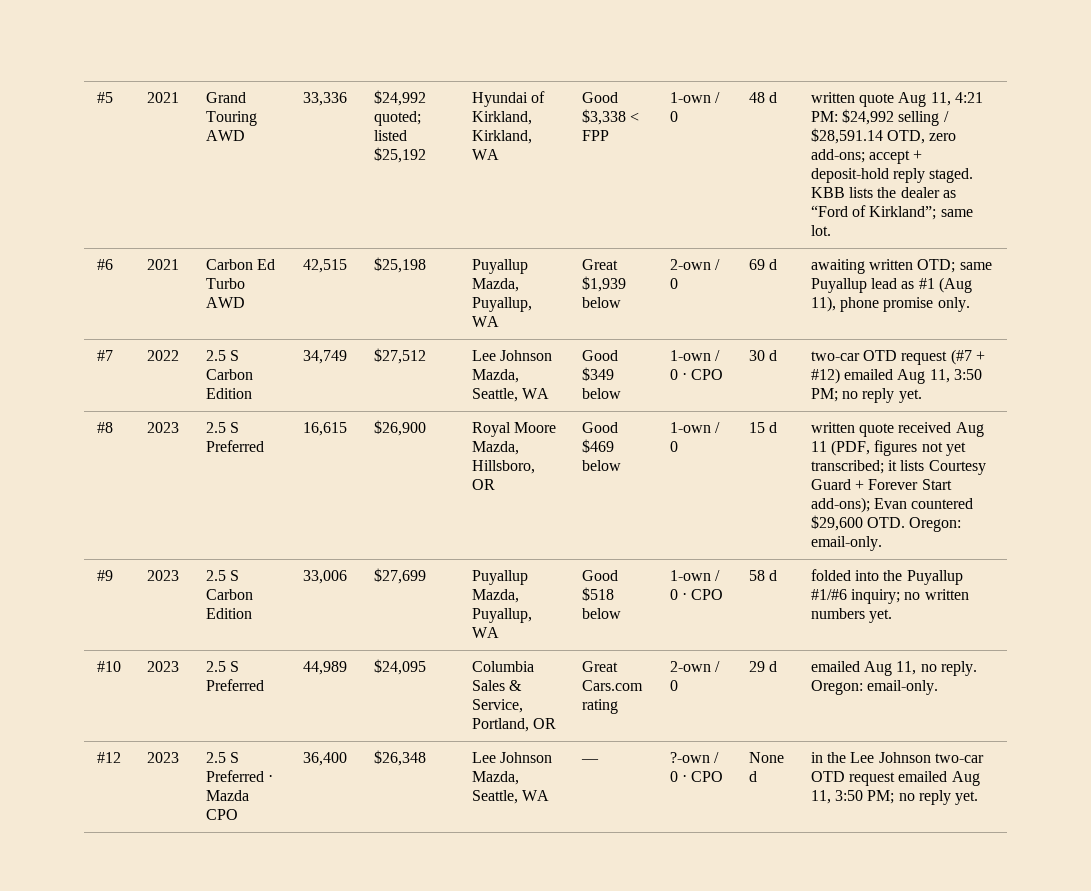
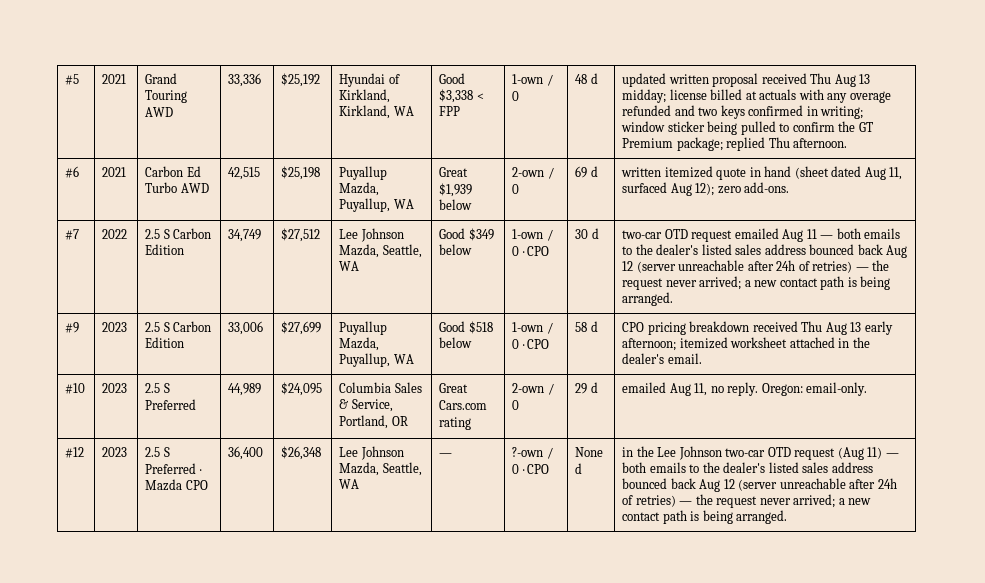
- $24,992 quoted; listed $25,192
+ $25,192
- written quote Aug 11, 4:21 PM: $24,992 selling / $28,591.14 OTD, zero add-ons; accept + deposit-hold reply staged. KBB lists the dealer as “Ford of Kirkland”; same lot.
+ updated written proposal received Thu Aug 13 midday; license billed at actuals with any overage refunded and two keys confirmed in writing; window sticker being pulled to confirm the GT Premium package; replied Thu afternoon.
- #6 | 2021 | Carbon Ed Turbo AWD | 42,515 | $25,198 | Puyallup Mazda, Puyallup, WA | Great $1,939 below | 2-own / 0 | 69 d | awaiting written OTD; same Puyallup lead as #1 (Aug 11), phone promise only.
+ #6 | 2021 | Carbon Ed Turbo AWD | 42,515 | $25,198 | Puyallup Mazda, Puyallup, WA | Great $1,939 below | 2-own / 0 | 69 d | written itemized quote in hand (sheet dated Aug 11, surfaced Aug 12); zero add-ons.
- two-car OTD request (#7 + #12) emailed Aug 11, 3:50 PM; no reply yet.
- #8 | 2023 | 2.5 S Preferred | 16,615 | $26,900 | Royal Moore Mazda, Hillsboro, OR | Good $469 below | 1-own / 0 | 15 d | written quote received Aug 11 (PDF, figures not yet transcribed; it lists Courtesy Guard + Forever Start add-ons); Evan countered $29,600 OTD. Oregon: email-only.
+ two-car OTD request emailed Aug 11 — both emails to the dealer's listed sales address bounced back Aug 12 (server unreachable after 24h of retries) — the request never arrived; a new contact path is being arranged.
- #9 | 2023 | 2.5 S Carbon Edition | 33,006 | $27,699 | Puyallup Mazda, Puyallup, WA | Good $518 below | 1-own / 0 · CPO | 58 d | folded into the Puyallup #1/#6 inquiry; no written numbers yet.
+ #9 | 2023 | 2.5 S Carbon Edition | 33,006 | $27,699 | Puyallup Mazda, Puyallup, WA | Good $518 below | 1-own / 0 · CPO | 58 d | CPO pricing breakdown received Thu Aug 13 early afternoon; itemized worksheet attached in the dealer's email.
- in the Lee Johnson two-car OTD request emailed Aug 11, 3:50 PM; no reply yet.
+ in the Lee Johnson two-car OTD request (Aug 11) — both emails to the dealer's listed sales address bounced back Aug 12 (server unreachable after 24h of retries) — the request never arrived; a new contact path is being arranged.

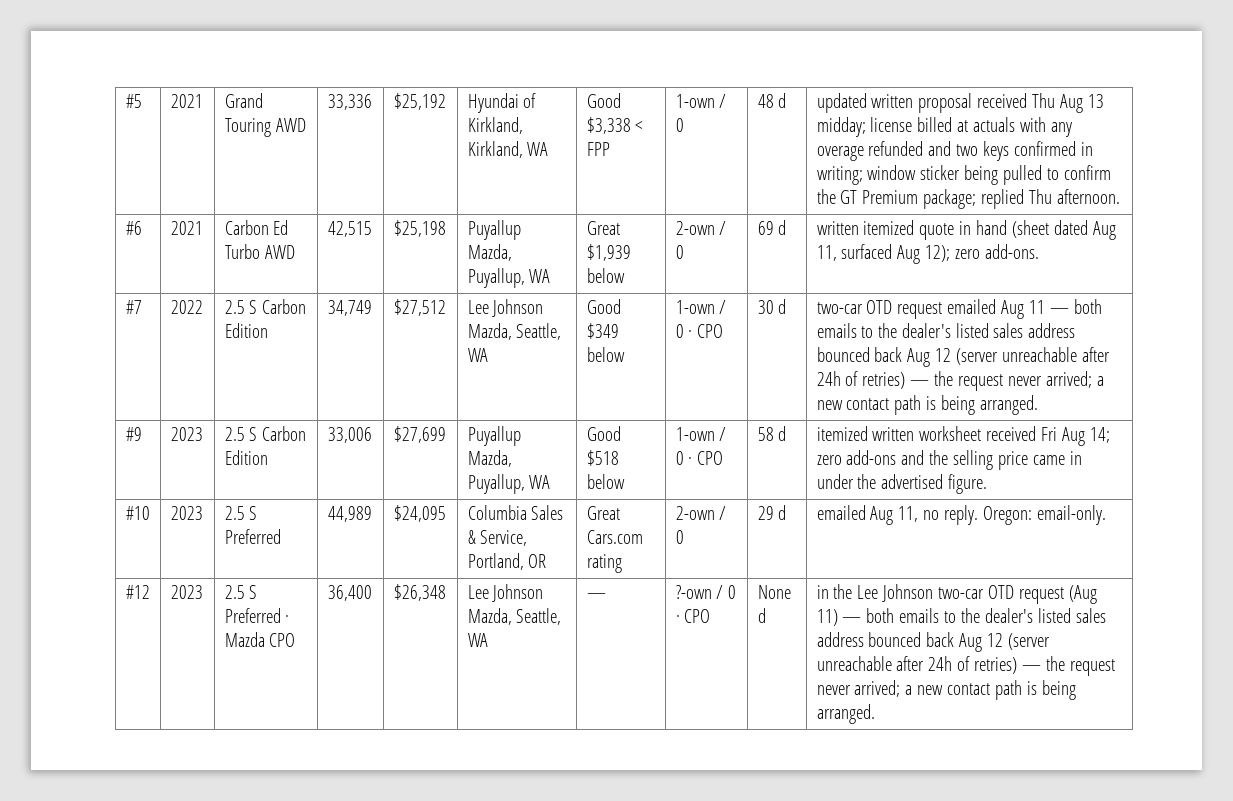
- CPO pricing breakdown received Thu Aug 13 early afternoon; itemized worksheet attached in the dealer's email.
+ itemized written worksheet received Fri Aug 14; zero add-ons and the selling price came in under the advertised figure.

